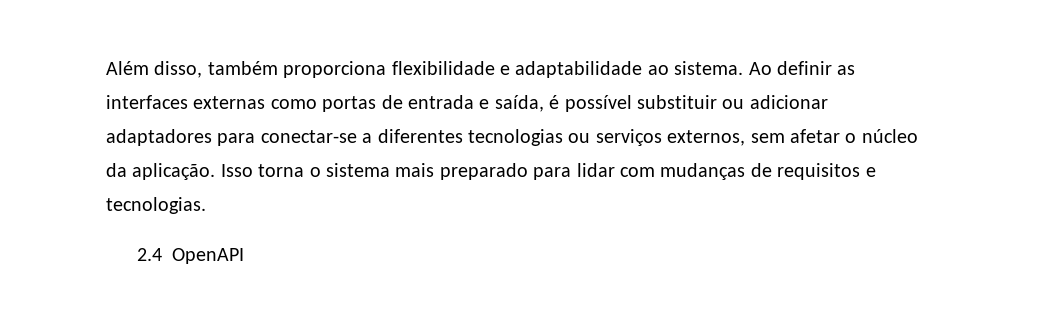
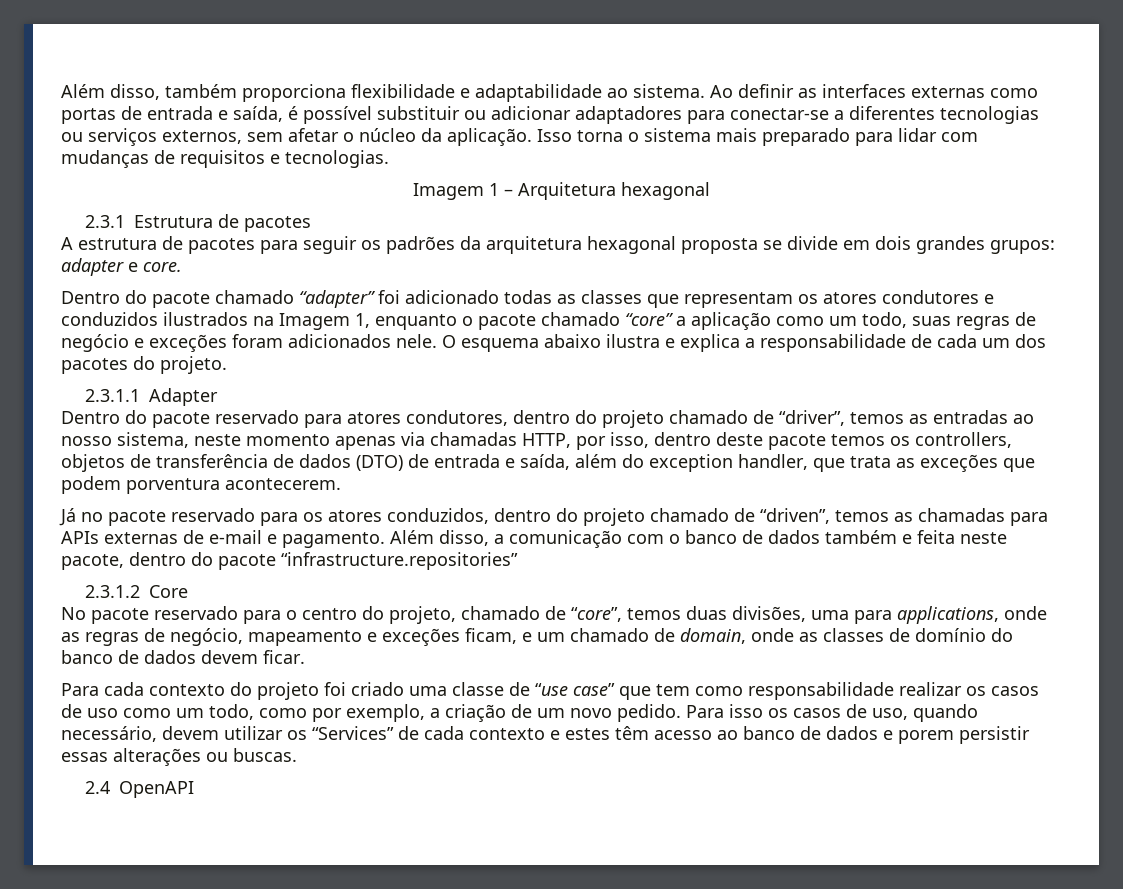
+ Imagem 1 – Arquitetura hexagonal
+ 2.3.1 Estrutura de pacotes
+ A estrutura de pacotes para seguir os padrões da arquitetura hexagonal proposta se divide em dois grandes grupos: adapter e core.
+ Dentro do pacote chamado “adapter” foi adicionado todas as classes que representam os atores condutores e conduzidos ilustrados na Imagem 1, enquanto o pacote chamado “core” a aplicação como um todo, suas regras de negócio e exceções foram adicionados nele. O esquema abaixo ilustra e explica a responsabilidade de cada um dos pacotes do projeto.
+ 2.3.1.1 Adapter
+ Dentro do pacote reservado para atores condutores, dentro do projeto chamado de “driver”, temos as entradas ao nosso sistema, neste momento apenas via chamadas HTTP, por isso, dentro deste pacote temos os controllers, objetos de transferência de dados (DTO) de entrada e saída, além do exception handler, que trata as exceções que podem porventura acontecerem.
+ Já no pacote reservado para os atores conduzidos, dentro do projeto chamado de “driven”, temos as chamadas para APIs externas de e-mail e pagamento. Além disso, a comunicação com o banco de dados também e feita neste pacote, dentro do pacote “infrastructure.repositories”
+ 2.3.1.2 Core
+ No pacote reservado para o centro do projeto, chamado de “core”, temos duas divisões, uma para applications, onde as regras de negócio, mapeamento e exceções ficam, e um chamado de domain, onde as classes de domínio do banco de dados devem ficar.
+ Para cada contexto do projeto foi criado uma classe de “use case” que tem como responsabilidade realizar os casos de uso como um todo, como por exemplo, a criação de um novo pedido. Para isso os casos de uso, quando necessário, devem utilizar os “Services” de cada contexto e estes têm acesso ao banco de dados e porem persistir essas alterações ou buscas.

